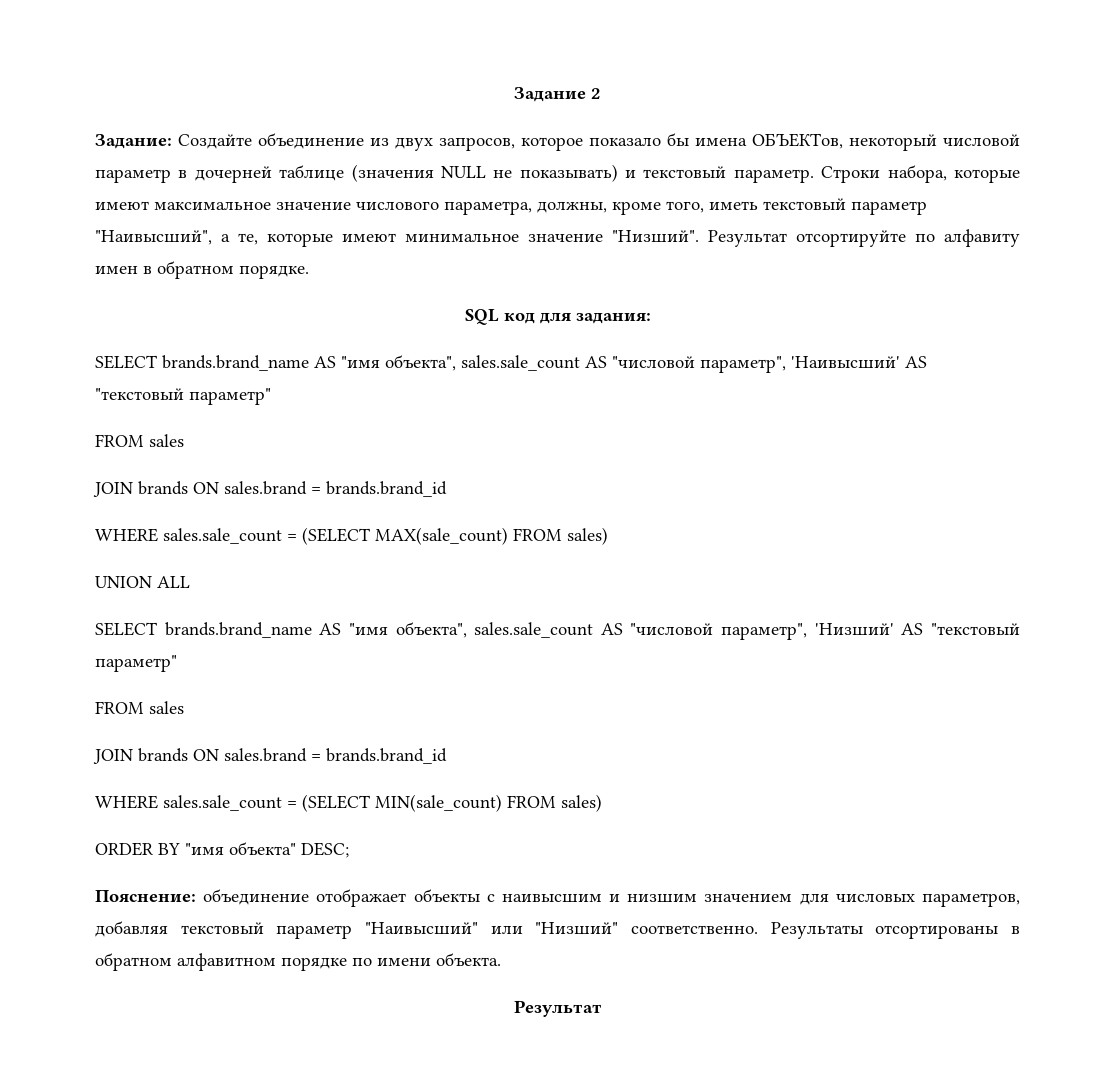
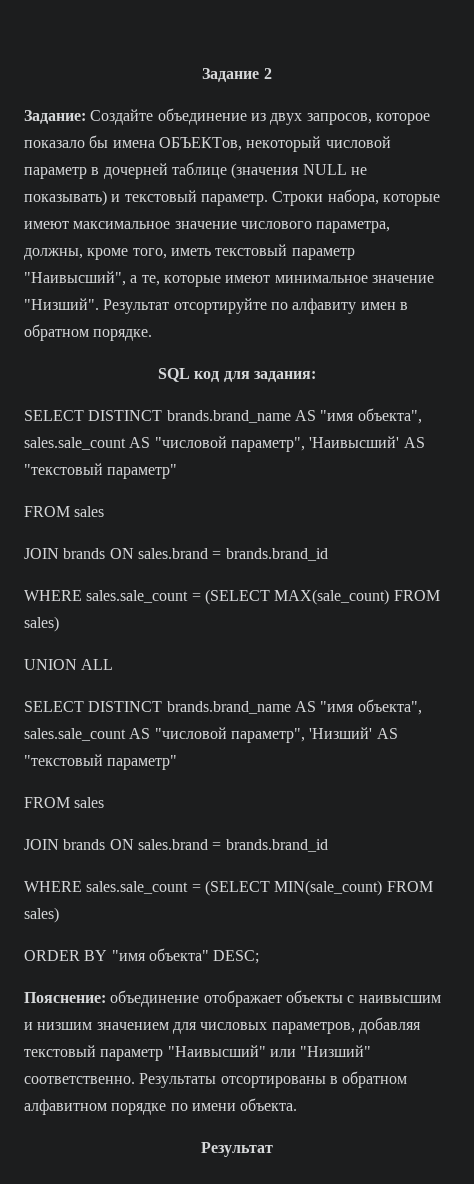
- SELECT brands.brand_name AS "имя объекта", sales.sale_count AS "числовой параметр", 'Наивысший' AS "текстовый параметр"
+ SELECT DISTINCT brands.brand_name AS "имя объекта", sales.sale_count AS "числовой параметр", 'Наивысший' AS "текстовый параметр"
- SELECT brands.brand_name AS "имя объекта", sales.sale_count AS "числовой параметр", 'Низший' AS "текстовый параметр"
+ SELECT DISTINCT brands.brand_name AS "имя объекта", sales.sale_count AS "числовой параметр", 'Низший' AS "текстовый параметр"

